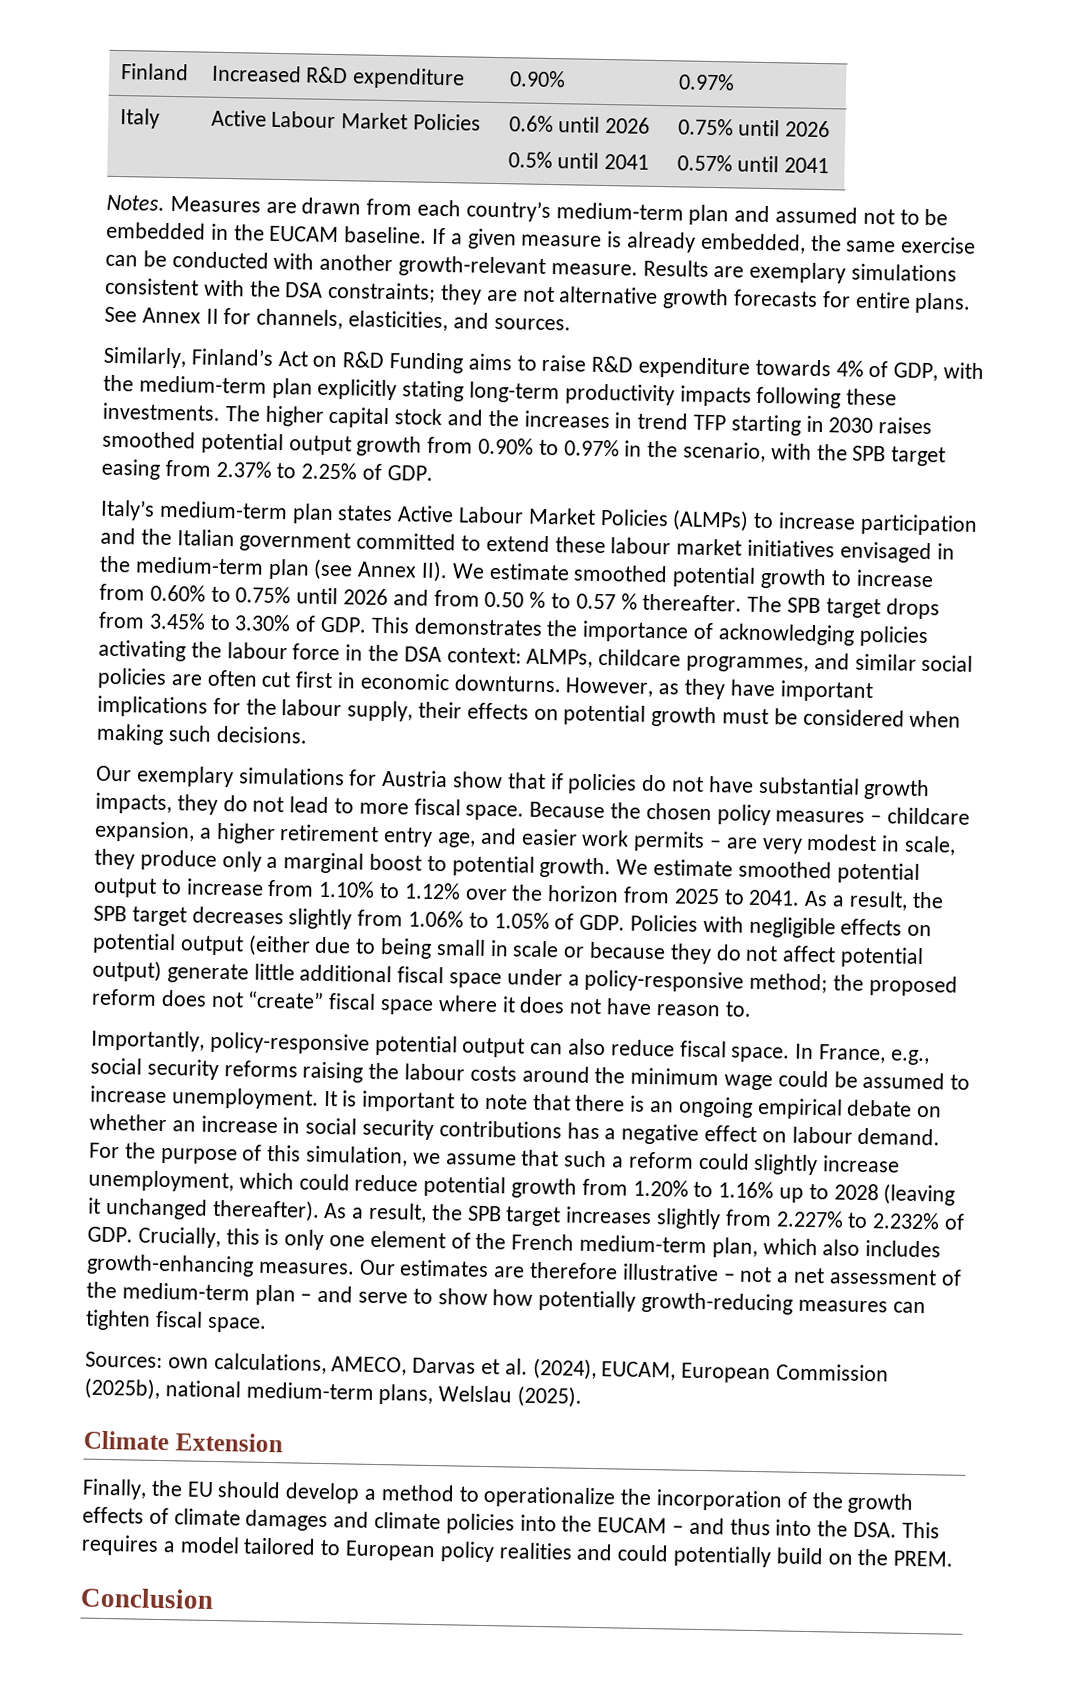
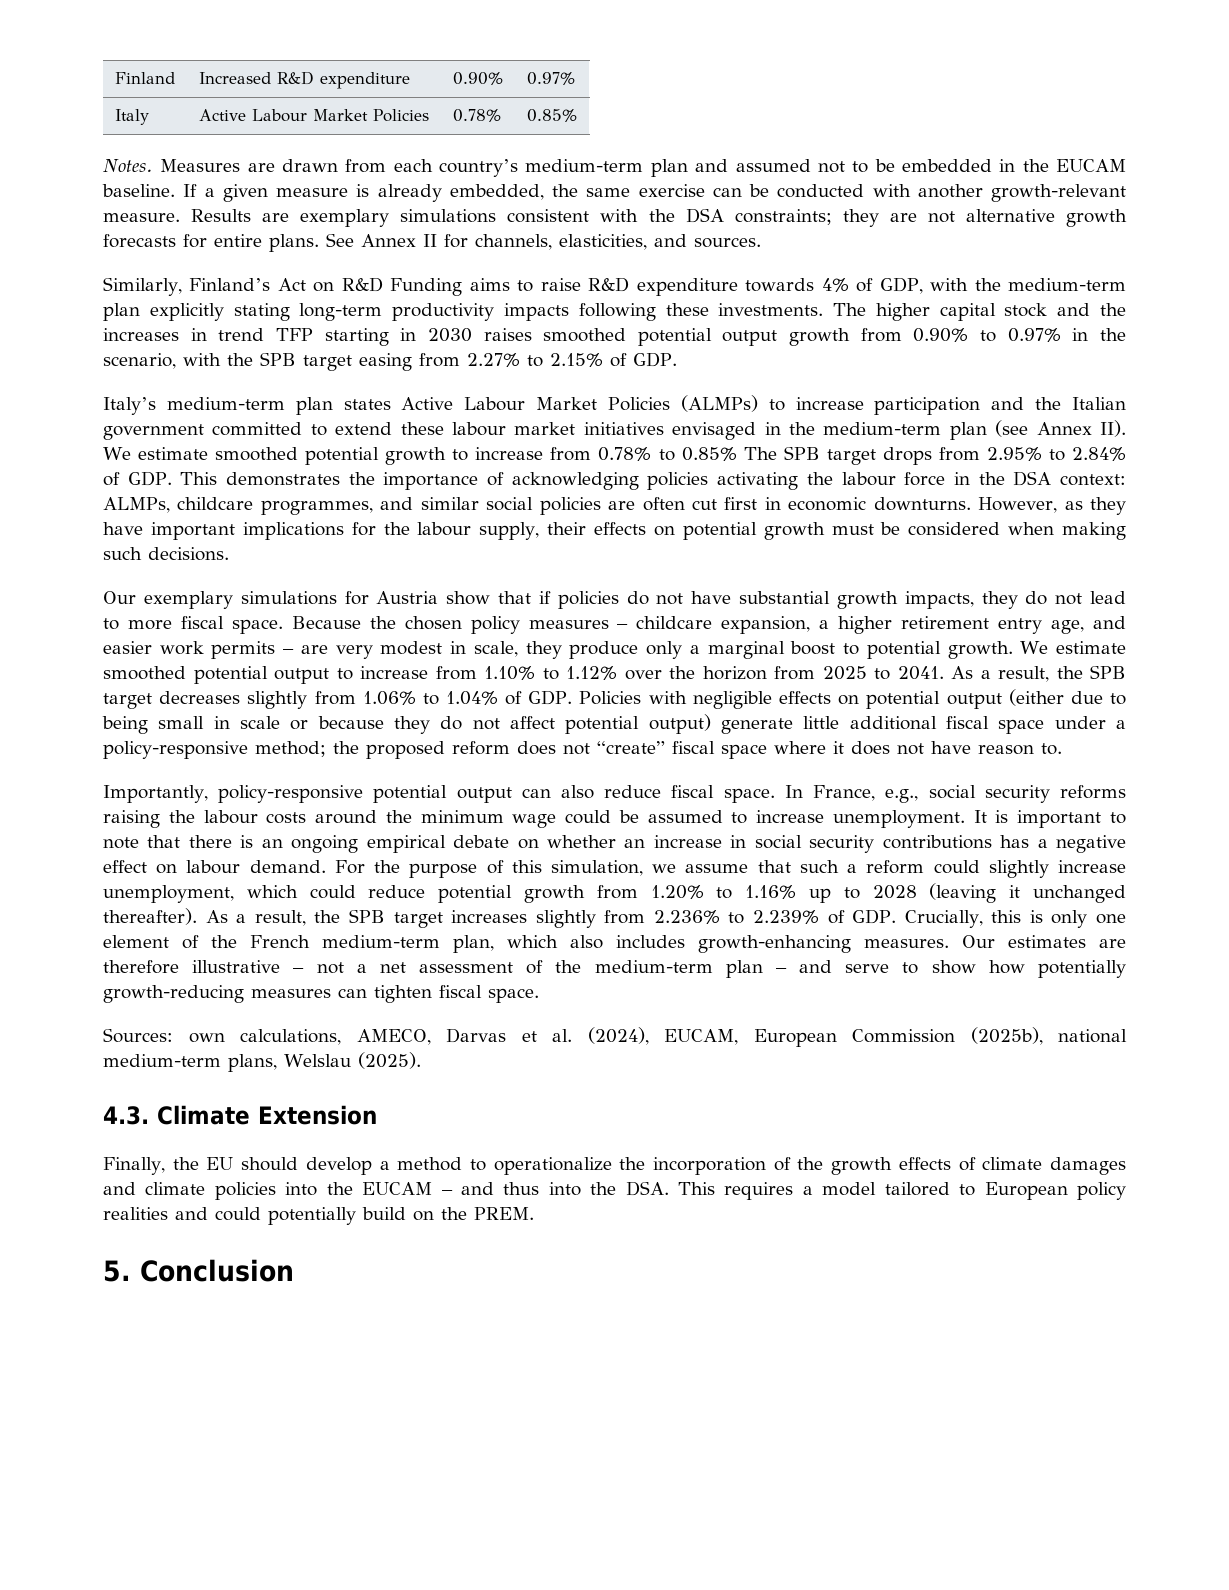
- Italy | Active Labour Market Policies | 0.6% until 2026
- 0.5% until 2041 | 0.75% until 2026
- 0.57% until 2041
+ Italy | Active Labour Market Policies | 0.78% | 0.85%
- The higher capital stock and the increases in trend TFP starting in 2030 raises smoothed potential output growth from 0.90% to 0.97% in the scenario, with the SPB target easing from 2.37% to 2.25% of GDP.
+ The higher capital stock and the increases in trend TFP starting in 2030 raises smoothed potential output growth from 0.90% to 0.97% in the scenario, with the SPB target easing from 2.27% to 2.15% of GDP.
- Italy’s medium-term plan states Active Labour Market Policies (ALMPs) to increase participation and the Italian government committed to extend these labour market initiatives envisaged in the medium-term plan (see Annex II). We estimate smoothed potential growth to increase from 0.60% to 0.75% until 2026 and from 0.50 % to 0.57 % thereafter. The SPB target drops from 3.45% to 3.30% of GDP. This demonstrates the importance of acknowledging policies activating the labour force in the DSA context:
+ Italy’s medium-term plan states Active Labour Market Policies (ALMPs) to increase participation and the Italian government committed to extend these labour market initiatives envisaged in the medium-term plan (see Annex II). We estimate smoothed potential growth to increase from 0.78% to 0.85% The SPB target drops from 2.95% to 2.84% of GDP. This demonstrates the importance of acknowledging policies activating the labour force in the DSA context:
- As a result, the SPB target decreases slightly from 1.06% to 1.05% of GDP. Policies with negligible effects on potential output (either due to being small in scale or because they do not affect potential output) generate little additional fiscal space under a policy-responsive method; the proposed reform does not “create” fiscal space where it does not have reason to.
+ As a result, the SPB target decreases slightly from 1.06% to 1.04% of GDP. Policies with negligible effects on potential output (either due to being small in scale or because they do not affect potential output) generate little additional fiscal space under a policy-responsive method; the proposed reform does not “create” fiscal space where it does not have reason to.
- As a result, the SPB target increases slightly from 2.227% to 2.232% of GDP. Crucially, this is only one element of the French medium-term plan, which also includes growth-enhancing measures.
+ As a result, the SPB target increases slightly from 2.236% to 2.239% of GDP. Crucially, this is only one element of the French medium-term plan, which also includes growth-enhancing measures.
- Climate Extension
+ 4.3. Climate Extension
- Conclusion
+ 5. Conclusion

